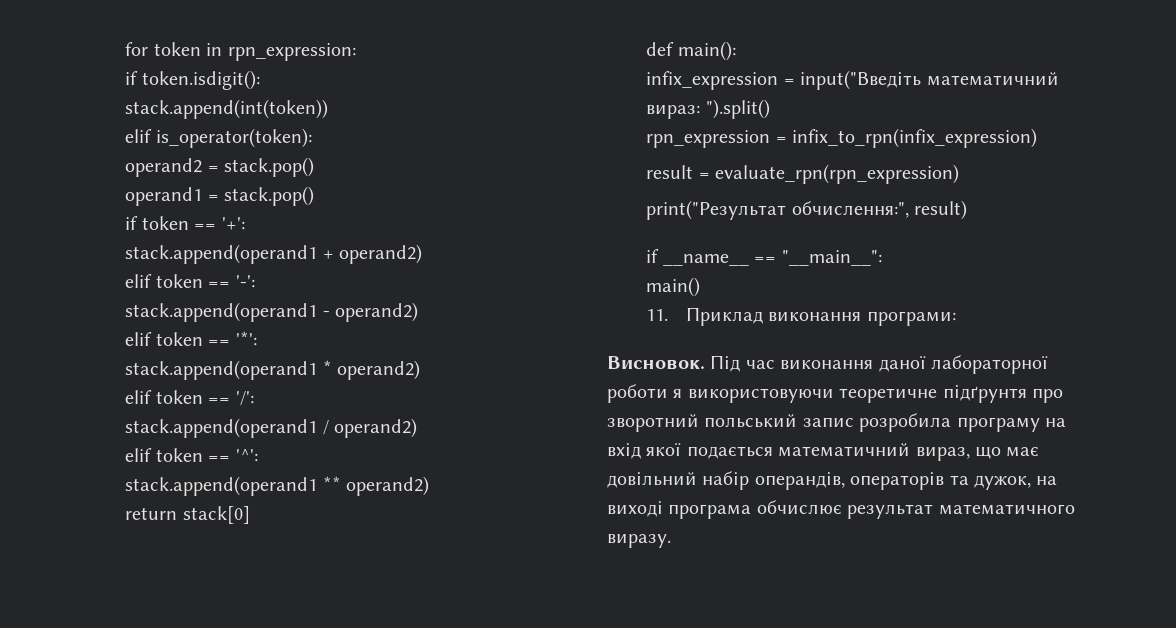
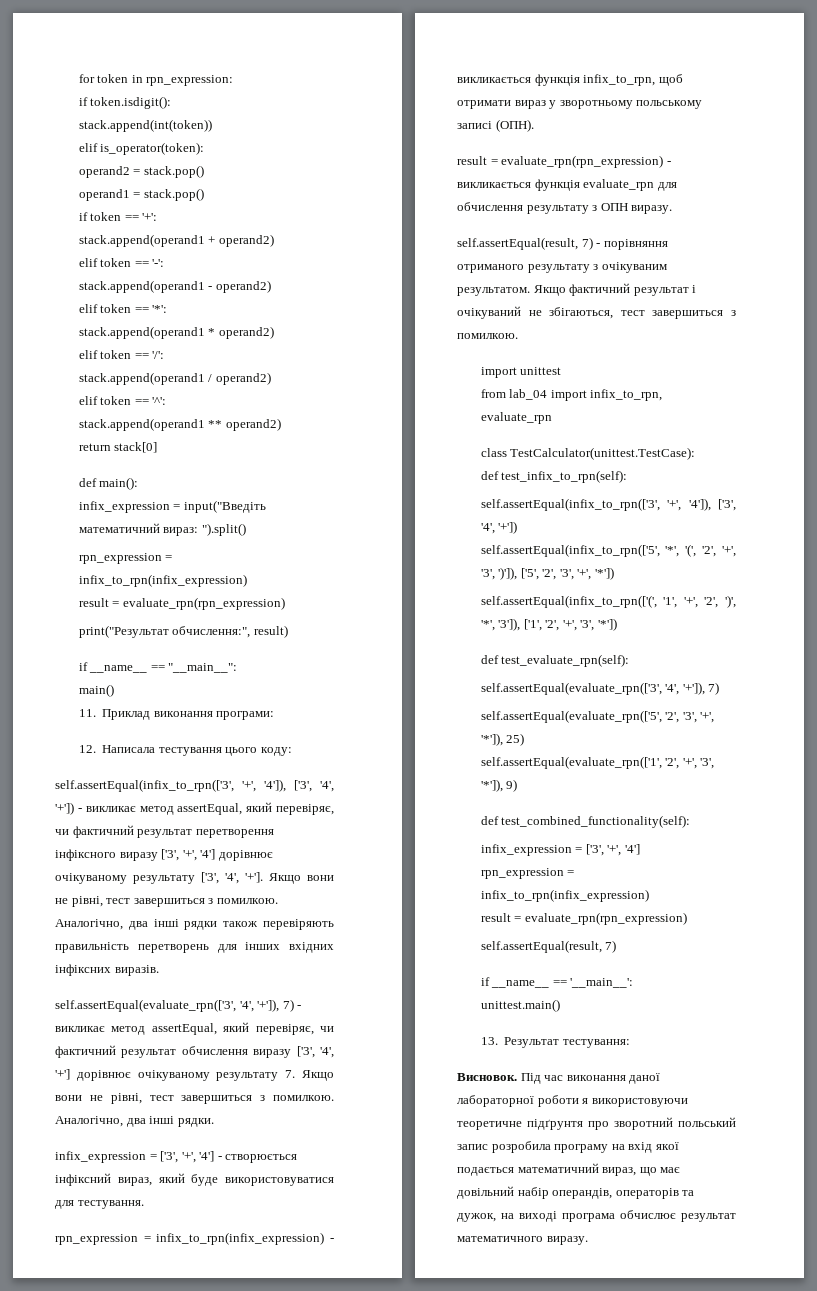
+ 12. Написала тестування цього коду:
+ self.assertEqual(infix_to_rpn(['3', '+', '4']), ['3', '4', '+']) - викликає метод assertEqual, який перевіряє, чи фактичний результат перетворення інфіксного виразу ['3', '+', '4'] дорівнює очікуваному результату ['3', '4', '+']. Якщо вони не рівні, тест завершиться з помилкою. Аналогічно, два інші рядки також перевіряють правильність перетворень для інших вхідних інфіксних виразів.
+ self.assertEqual(evaluate_rpn(['3', '4', '+']), 7) - викликає метод assertEqual, який перевіряє, чи фактичний результат обчислення виразу ['3', '4', '+'] дорівнює очікуваному результату 7. Якщо вони не рівні, тест завершиться з помилкою. Аналогічно, два інші рядки.
+ infix_expression = ['3', '+', '4'] - створюється інфіксний вираз, який буде використовуватися для тестування.
+ rpn_expression = infix_to_rpn(infix_expression) - викликається функція infix_to_rpn, щоб отримати вираз у зворотньому польському записі (ОПН).
+ result = evaluate_rpn(rpn_expression) - викликається функція evaluate_rpn для обчислення результату з ОПН виразу.
+ self.assertEqual(result, 7) - порівняння отриманого результату з очікуваним результатом. Якщо фактичний результат і очікуваний не збігаються, тест завершиться з помилкою.
+ import unittest
+ from lab_04 import infix_to_rpn, evaluate_rpn
+ class TestCalculator(unittest.TestCase):
+ def test_infix_to_rpn(self):
+ self.assertEqual(infix_to_rpn(['3', '+', '4']), ['3', '4', '+'])
+ self.assertEqual(infix_to_rpn(['5', '*', '(', '2', '+', '3', ')']), ['5', '2', '3', '+', '*'])
+ self.assertEqual(infix_to_rpn(['(', '1', '+', '2', ')', '*', '3']), ['1', '2', '+', '3', '*'])
+ def test_evaluate_rpn(self):
+ self.assertEqual(evaluate_rpn(['3', '4', '+']), 7)
+ self.assertEqual(evaluate_rpn(['5', '2', '3', '+', '*']), 25)
+ self.assertEqual(evaluate_rpn(['1', '2', '+', '3', '*']), 9)
+ def test_combined_functionality(self):
+ infix_expression = ['3', '+', '4']
+ rpn_expression = infix_to_rpn(infix_expression)
+ result = evaluate_rpn(rpn_expression)
+ self.assertEqual(result, 7)
+ if __name__ == '__main__':
+ unittest.main()
+ 13. Результат тестування:

